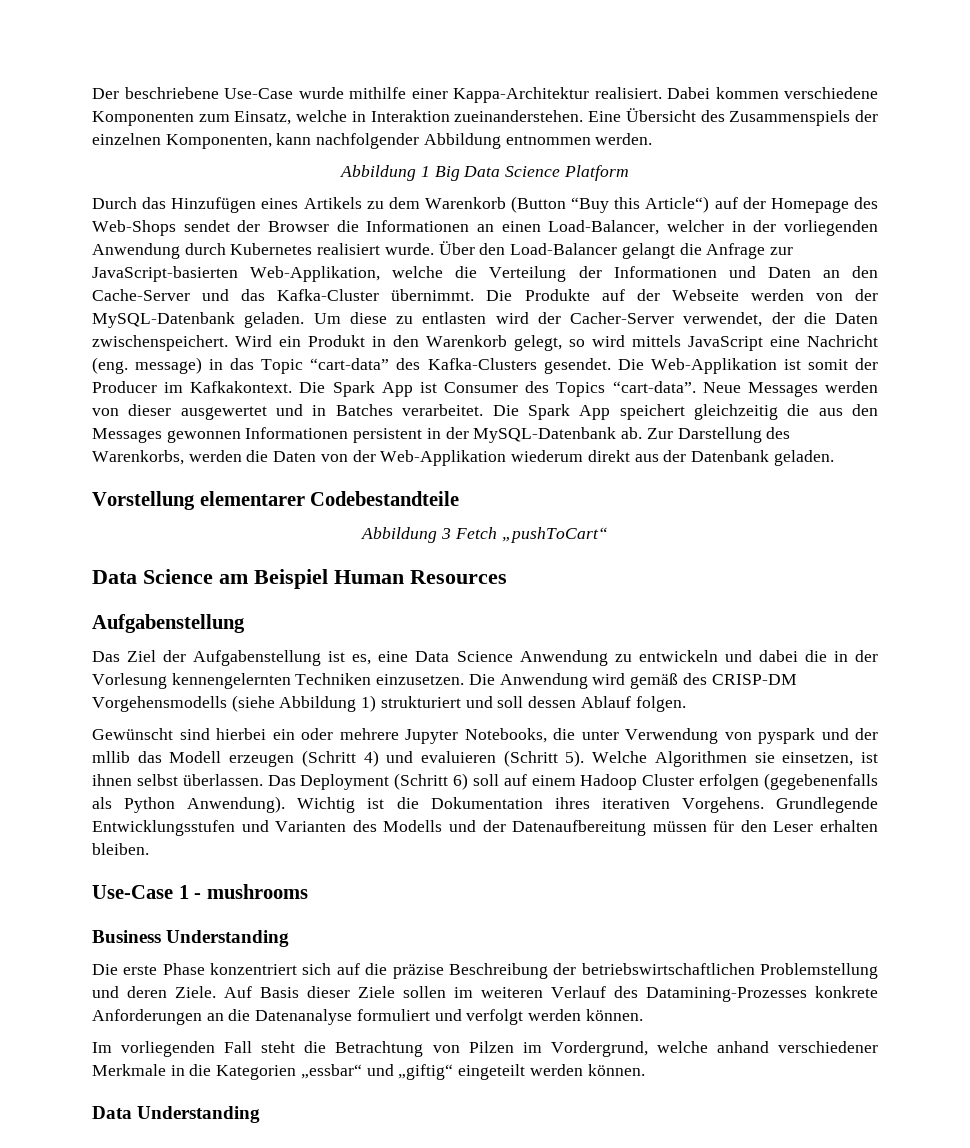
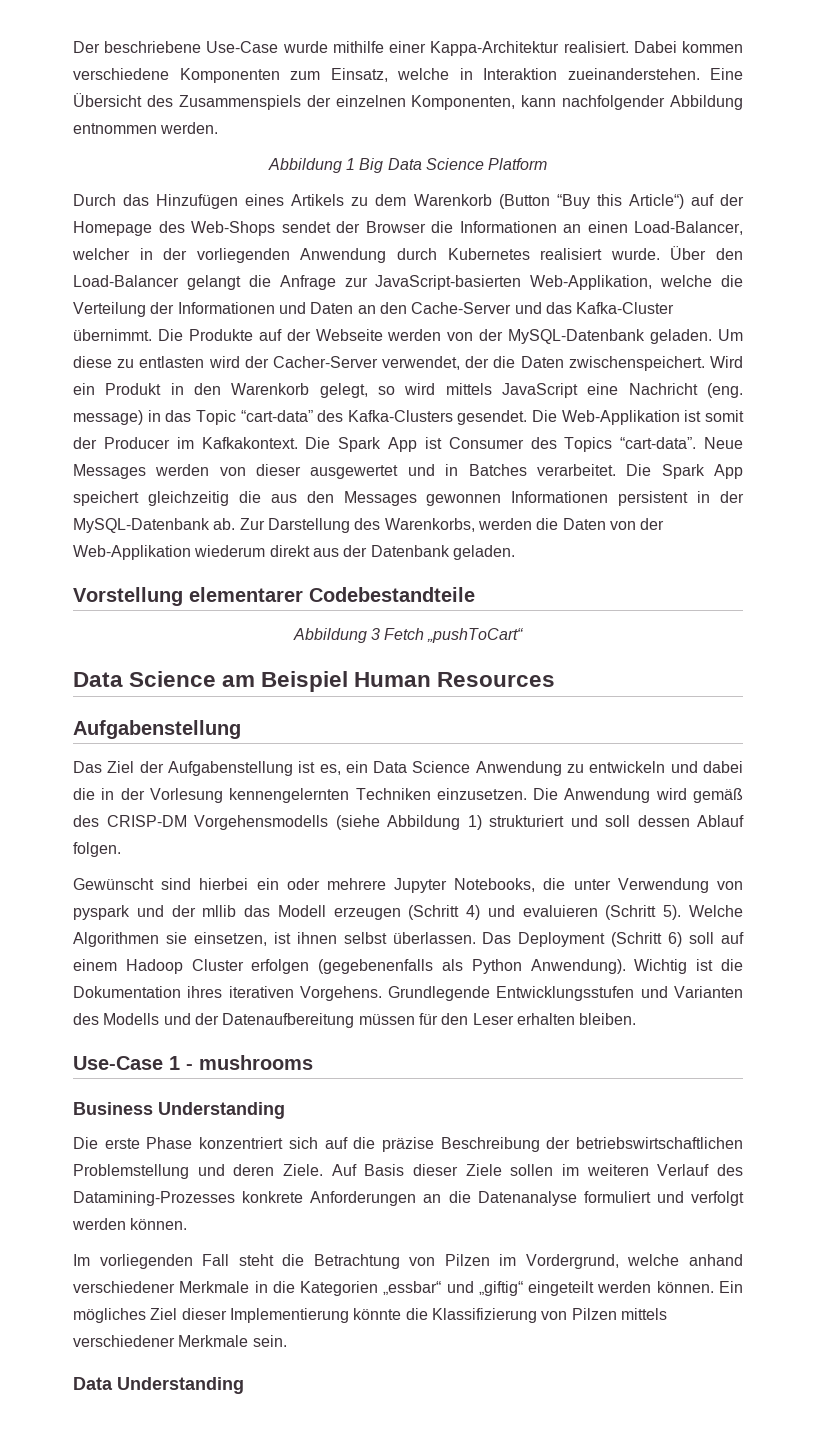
- Das Ziel der Aufgabenstellung ist es, eine Data Science Anwendung zu entwickeln und dabei die in der Vorlesung kennengelernten Techniken einzusetzen.
+ Das Ziel der Aufgabenstellung ist es, ein Data Science Anwendung zu entwickeln und dabei die in der Vorlesung kennengelernten Techniken einzusetzen.
+ Ein mögliches Ziel dieser Implementierung könnte die Klassifizierung von Pilzen mittels verschiedener Merkmale sein.

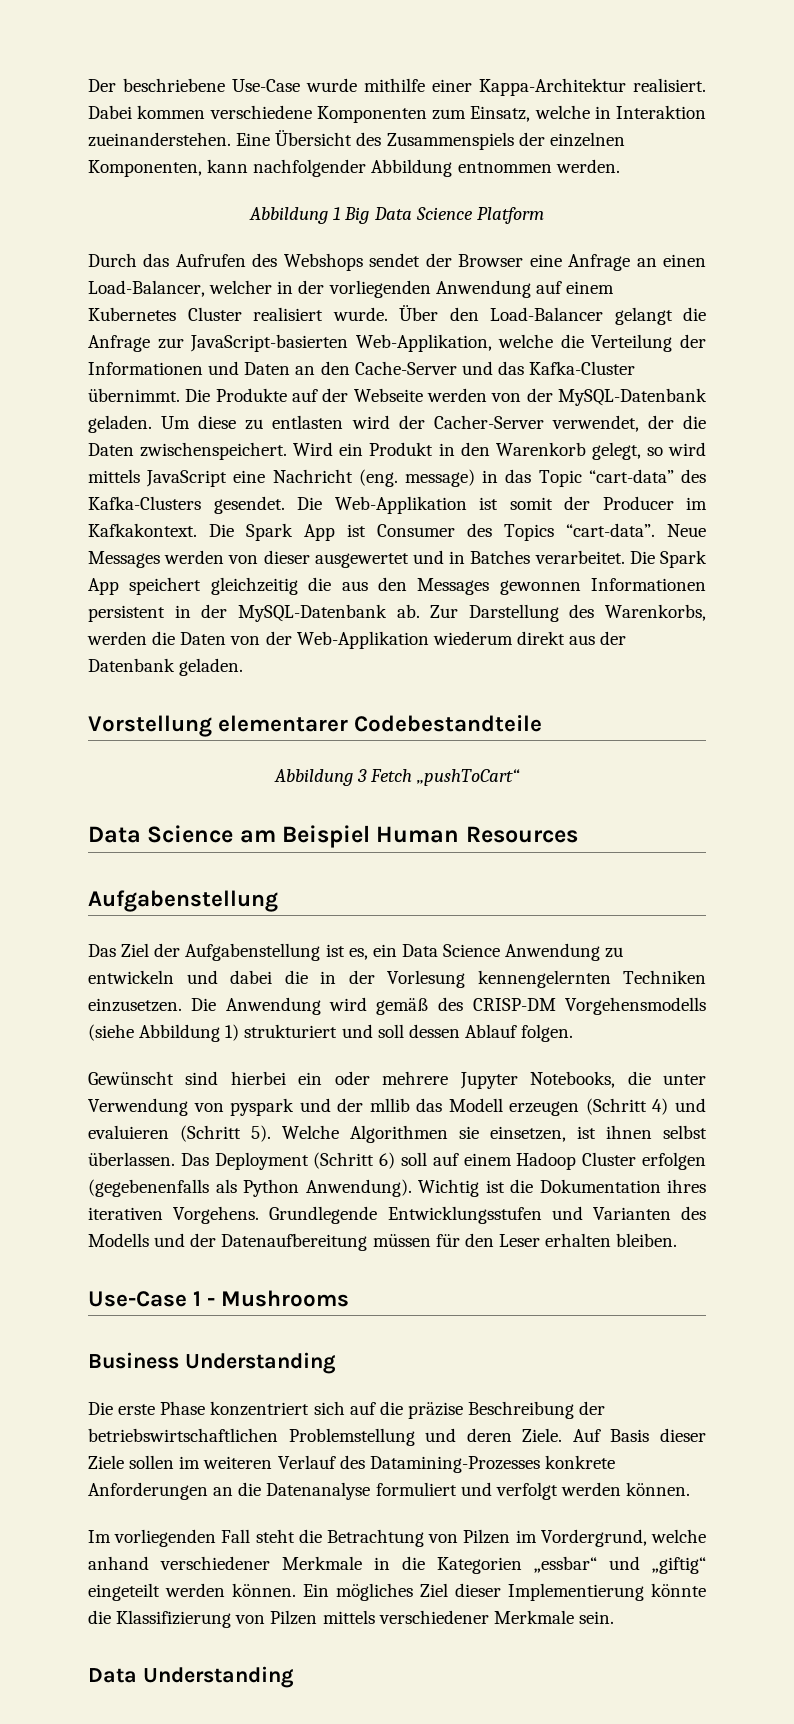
- Durch das Hinzufügen eines Artikels zu dem Warenkorb (Button “Buy this Article“) auf der Homepage des Web-Shops sendet der Browser die Informationen an einen Load-Balancer, welcher in der vorliegenden Anwendung durch Kubernetes realisiert wurde.
+ Durch das Aufrufen des Webshops sendet der Browser eine Anfrage an einen Load-Balancer, welcher in der vorliegenden Anwendung auf einem Kubernetes Cluster realisiert wurde.
- Use-Case 1 - mushrooms
+ Use-Case 1 - Mushrooms

